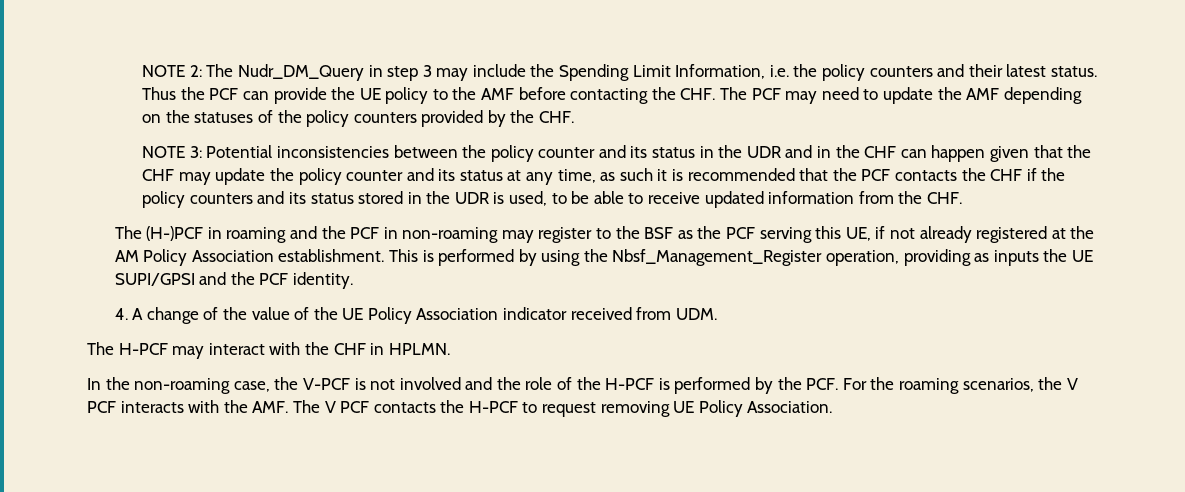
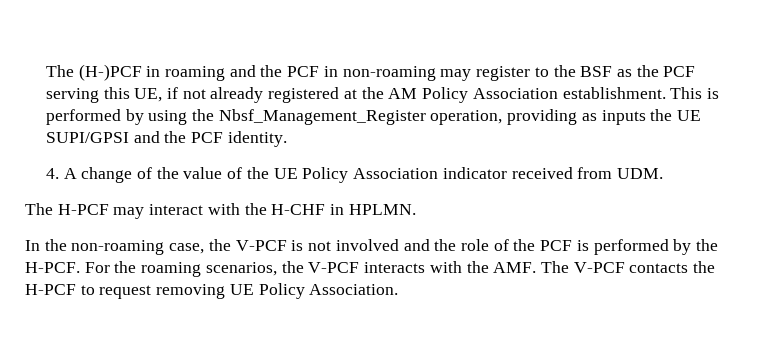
- NOTE 2: The Nudr_DM_Query in step 3 may include the Spending Limit Information, i.e. the policy counters and their latest status. Thus the PCF can provide the UE policy to the AMF before contacting the CHF. The PCF may need to update the AMF depending on the statuses of the policy counters provided by the CHF.
- NOTE 3: Potential inconsistencies between the policy counter and its status in the UDR and in the CHF can happen given that the CHF may update the policy counter and its status at any time, as such it is recommended that the PCF contacts the CHF if the policy counters and its status stored in the UDR is used, to be able to receive updated information from the CHF.
- The H-PCF may interact with the CHF in HPLMN.
+ The H-PCF may interact with the H-CHF in HPLMN.
- In the non-roaming case, the V-PCF is not involved and the role of the H-PCF is performed by the PCF. For the roaming scenarios, the V PCF interacts with the AMF. The V PCF contacts the H-PCF to request removing UE Policy Association.
+ In the non-roaming case, the V-PCF is not involved and the role of the PCF is performed by the H-PCF. For the roaming scenarios, the V-PCF interacts with the AMF. The V-PCF contacts the H-PCF to request removing UE Policy Association.

